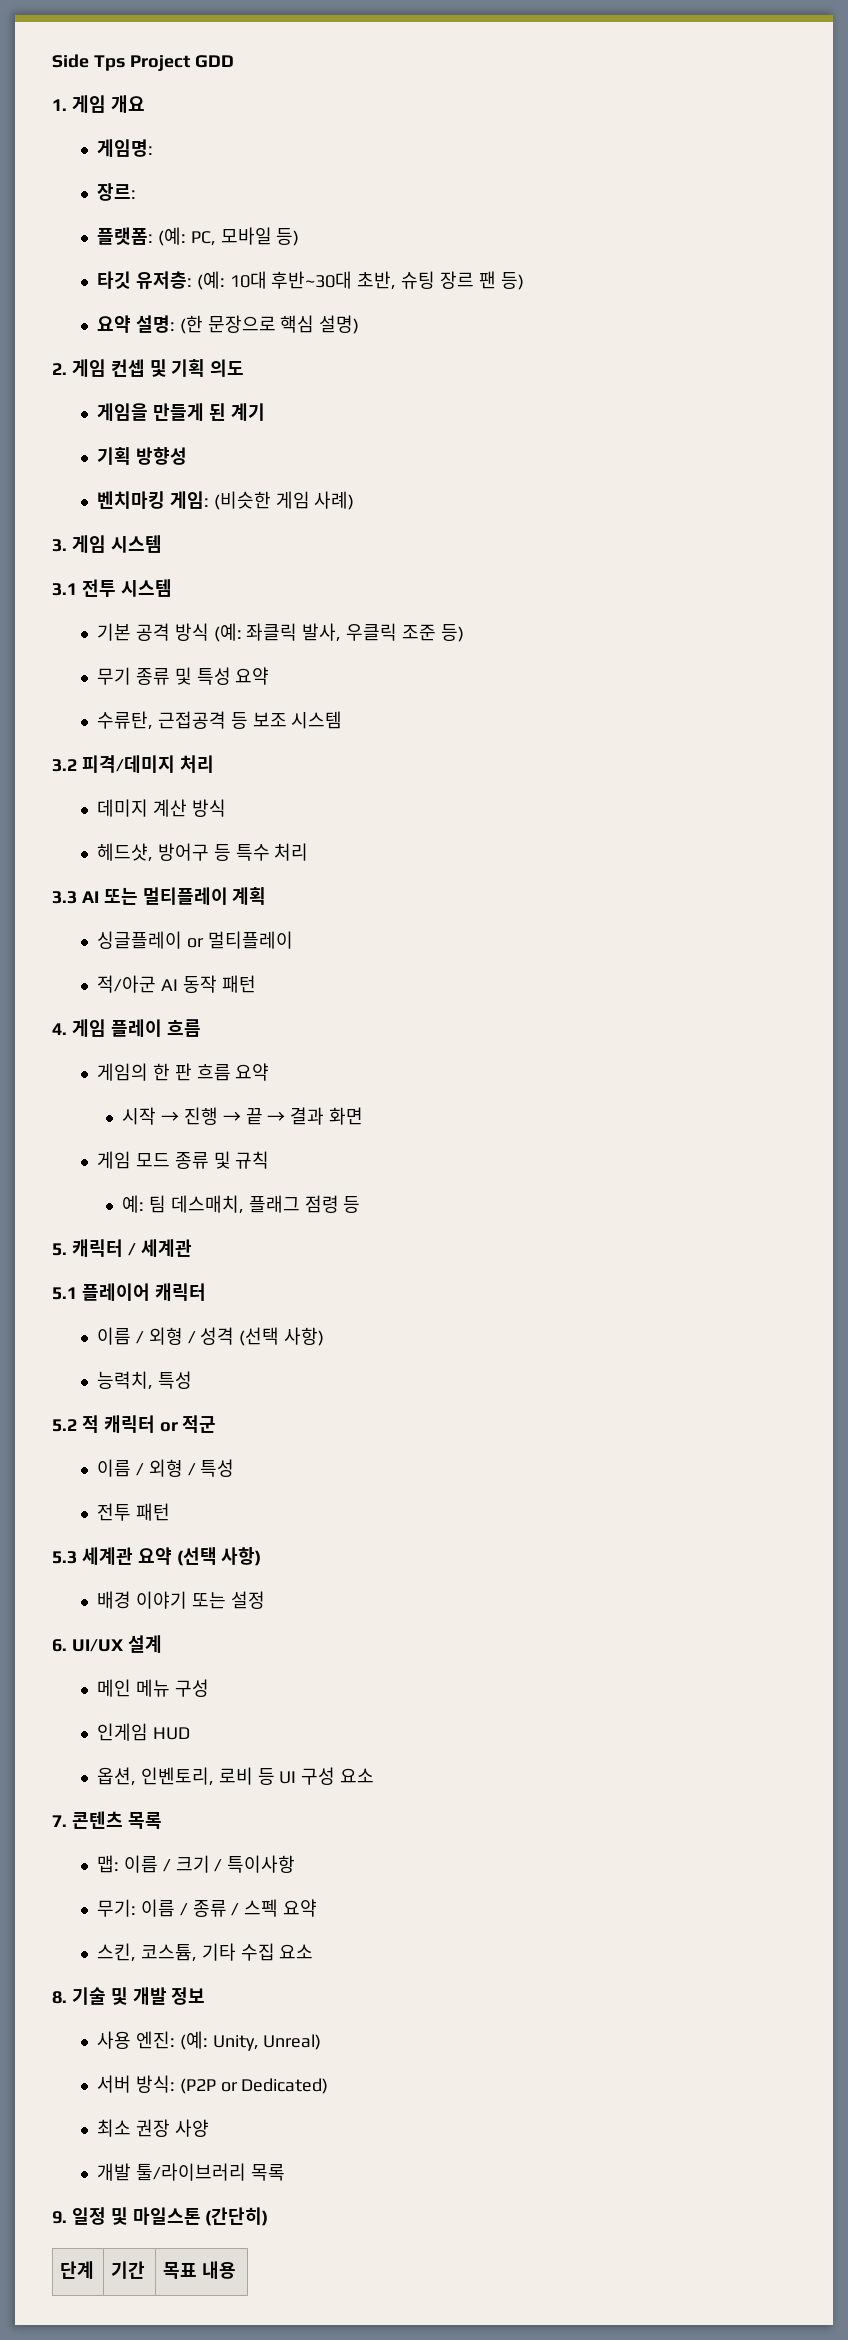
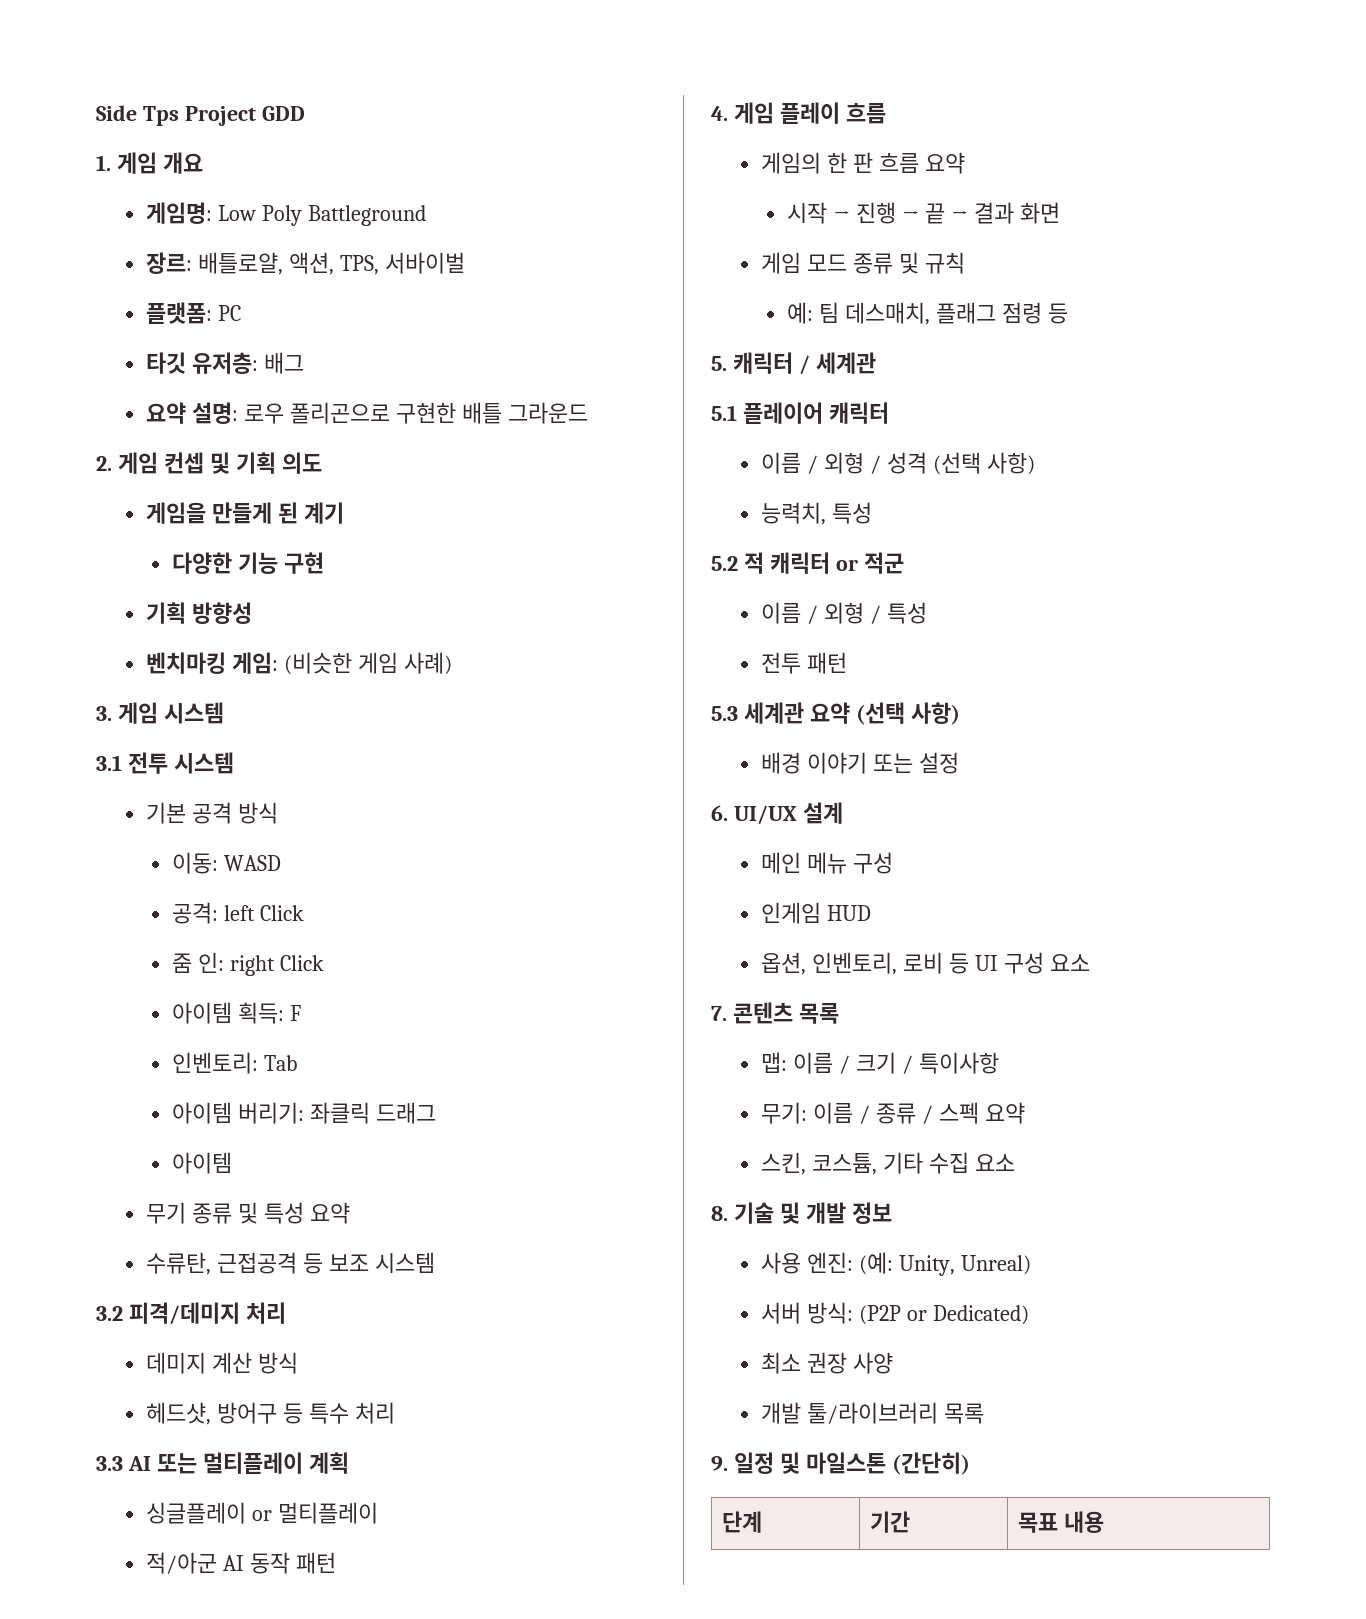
- 게임명:
- 장르:
- 플랫폼: (예: PC, 모바일 등)
- 타깃 유저층: (예: 10대 후반~30대 초반, 슈팅 장르 팬 등)
- 요약 설명: (한 문장으로 핵심 설명)
+ 게임명: Low Poly Battleground
+ 장르: 배틀로얄, 액션, TPS, 서바이벌
+ 플랫폼: PC
+ 타깃 유저층: 배그
+ 요약 설명: 로우 폴리곤으로 구현한 배틀 그라운드
+ 다양한 기능 구현
- 기본 공격 방식 (예: 좌클릭 발사, 우클릭 조준 등)
+ 기본 공격 방식
+ 이동: WASD
+ 공격: left Click
+ 줌 인: right Click
+ 아이템 획득: F
+ 인벤토리: Tab
+ 아이템 버리기: 좌클릭 드래그
+ 아이템

